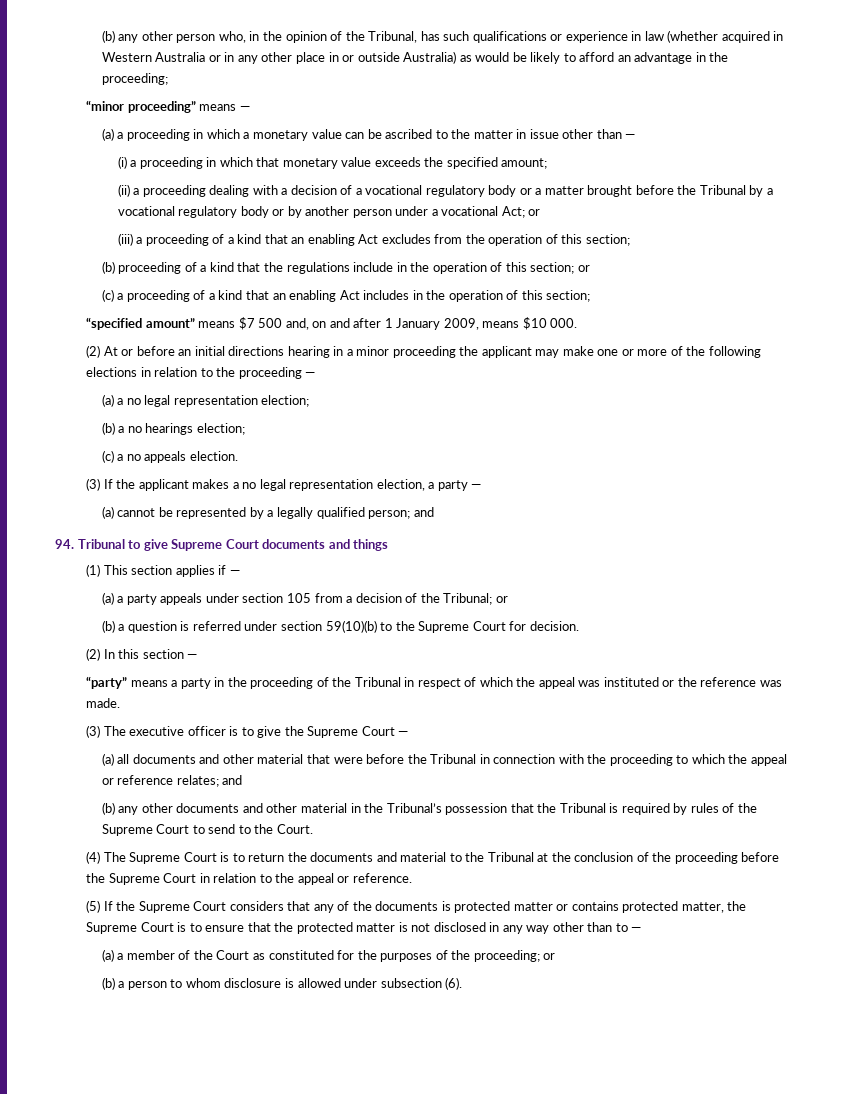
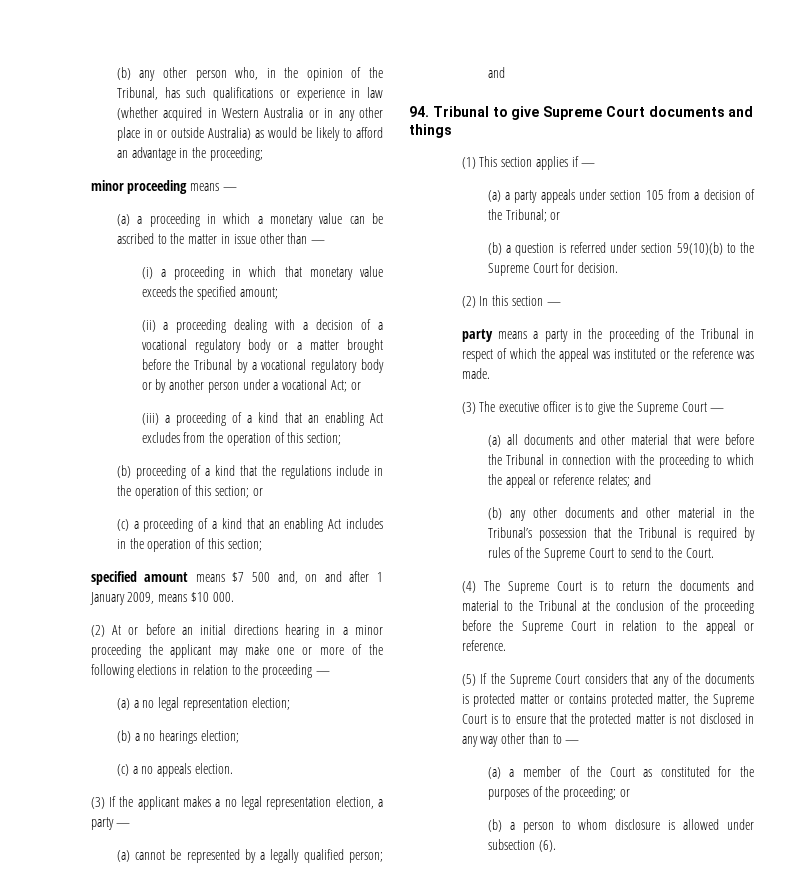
- “minor proceeding” means —
+ minor proceeding means —
- “specified amount” means $7 500 and, on and after 1 January 2009, means $10 000.
+ specified amount means $7 500 and, on and after 1 January 2009, means $10 000.
- “party” means a party in the proceeding of the Tribunal in respect of which the appeal was instituted or the reference was made.
+ party means a party in the proceeding of the Tribunal in respect of which the appeal was instituted or the reference was made.

